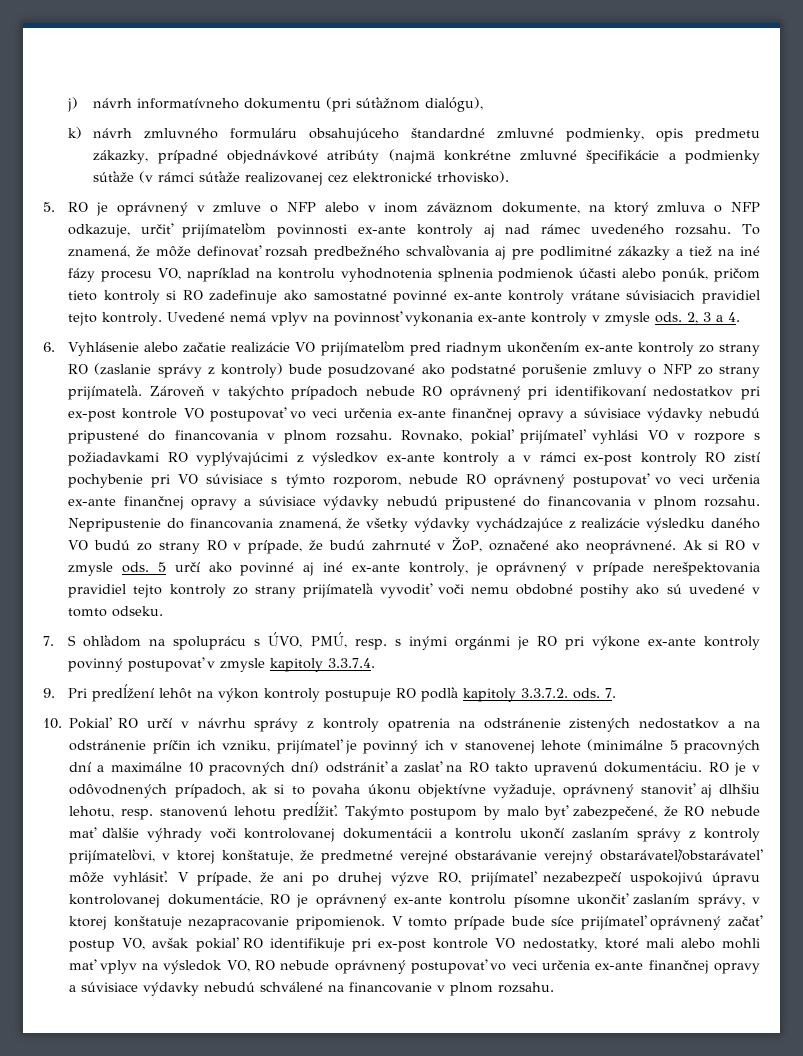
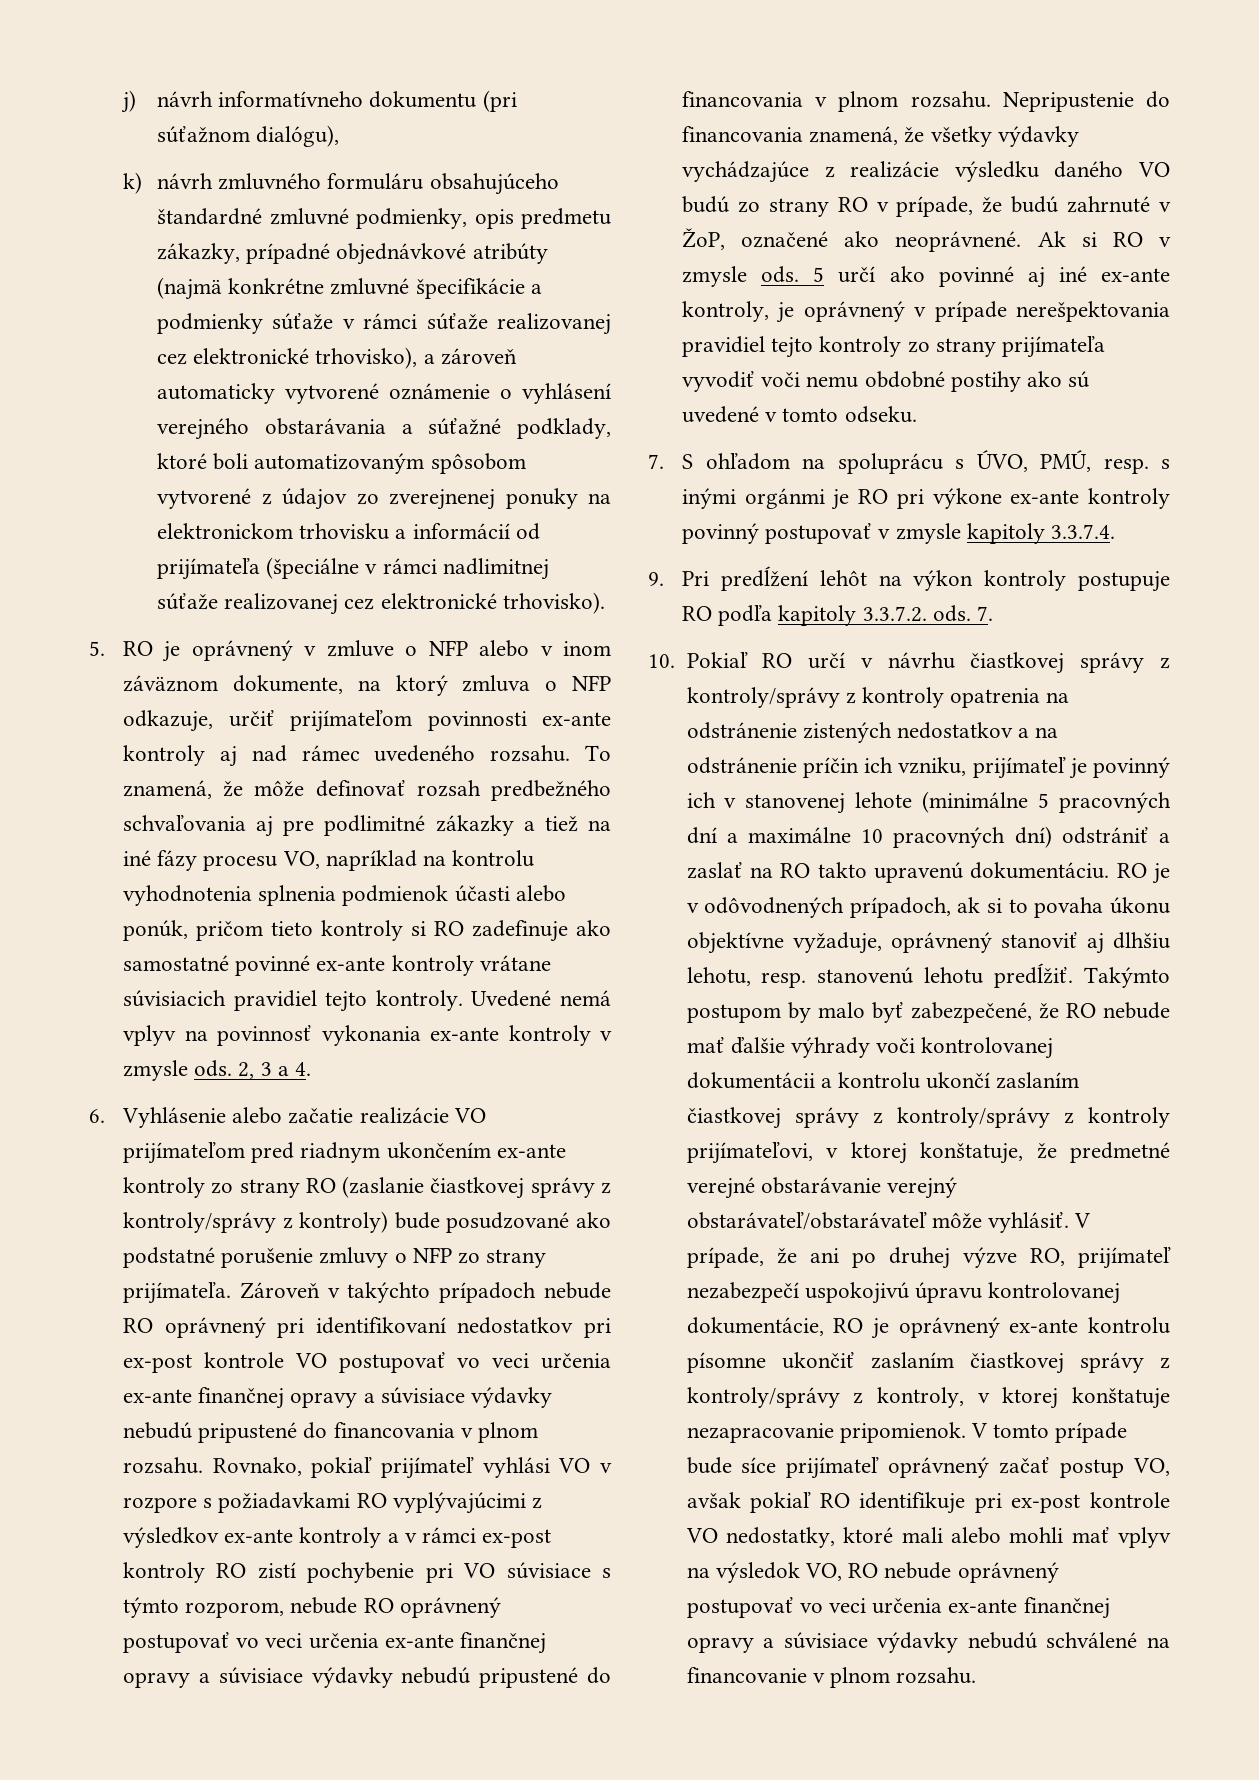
- k) návrh zmluvného formuláru obsahujúceho štandardné zmluvné podmienky, opis predmetu zákazky, prípadné objednávkové atribúty (najmä konkrétne zmluvné špecifikácie a podmienky súťaže (v rámci súťaže realizovanej cez elektronické trhovisko).
+ k) návrh zmluvného formuláru obsahujúceho štandardné zmluvné podmienky, opis predmetu zákazky, prípadné objednávkové atribúty (najmä konkrétne zmluvné špecifikácie a podmienky súťaže v rámci súťaže realizovanej cez elektronické trhovisko), a zároveň automaticky vytvorené oznámenie o vyhlásení verejného obstarávania a súťažné podklady, ktoré boli automatizovaným spôsobom vytvorené z údajov zo zverejnenej ponuky na elektronickom trhovisku a informácií od prijímateľa (špeciálne v rámci nadlimitnej súťaže realizovanej cez elektronické trhovisko).
- 6. Vyhlásenie alebo začatie realizácie VO prijímateľom pred riadnym ukončením ex-ante kontroly zo strany RO (zaslanie správy z kontroly) bude posudzované ako podstatné porušenie zmluvy o NFP zo strany prijímateľa.
+ 6. Vyhlásenie alebo začatie realizácie VO prijímateľom pred riadnym ukončením ex-ante kontroly zo strany RO (zaslanie čiastkovej správy z kontroly/správy z kontroly) bude posudzované ako podstatné porušenie zmluvy o NFP zo strany prijímateľa.
- 10. Pokiaľ RO určí v návrhu správy z kontroly opatrenia na odstránenie zistených nedostatkov a na odstránenie príčin ich vzniku, prijímateľ je povinný ich v stanovenej lehote (minimálne 5 pracovných dní a maximálne 10 pracovných dní) odstrániť a zaslať na RO takto upravenú dokumentáciu.
+ 10. Pokiaľ RO určí v návrhu čiastkovej správy z kontroly/správy z kontroly opatrenia na odstránenie zistených nedostatkov a na odstránenie príčin ich vzniku, prijímateľ je povinný ich v stanovenej lehote (minimálne 5 pracovných dní a maximálne 10 pracovných dní) odstrániť a zaslať na RO takto upravenú dokumentáciu.
- Takýmto postupom by malo byť zabezpečené, že RO nebude mať ďalšie výhrady voči kontrolovanej dokumentácii a kontrolu ukončí zaslaním správy z kontroly prijímateľovi, v ktorej konštatuje, že predmetné verejné obstarávanie verejný obstarávateľ/obstarávateľ môže vyhlásiť.
+ Takýmto postupom by malo byť zabezpečené, že RO nebude mať ďalšie výhrady voči kontrolovanej dokumentácii a kontrolu ukončí zaslaním čiastkovej správy z kontroly/správy z kontroly prijímateľovi, v ktorej konštatuje, že predmetné verejné obstarávanie verejný obstarávateľ/obstarávateľ môže vyhlásiť.
- V prípade, že ani po druhej výzve RO, prijímateľ nezabezpečí uspokojivú úpravu kontrolovanej dokumentácie, RO je oprávnený ex-ante kontrolu písomne ukončiť zaslaním správy, v ktorej konštatuje nezapracovanie pripomienok.
+ V prípade, že ani po druhej výzve RO, prijímateľ nezabezpečí uspokojivú úpravu kontrolovanej dokumentácie, RO je oprávnený ex-ante kontrolu písomne ukončiť zaslaním čiastkovej správy z kontroly/správy z kontroly, v ktorej konštatuje nezapracovanie pripomienok.

